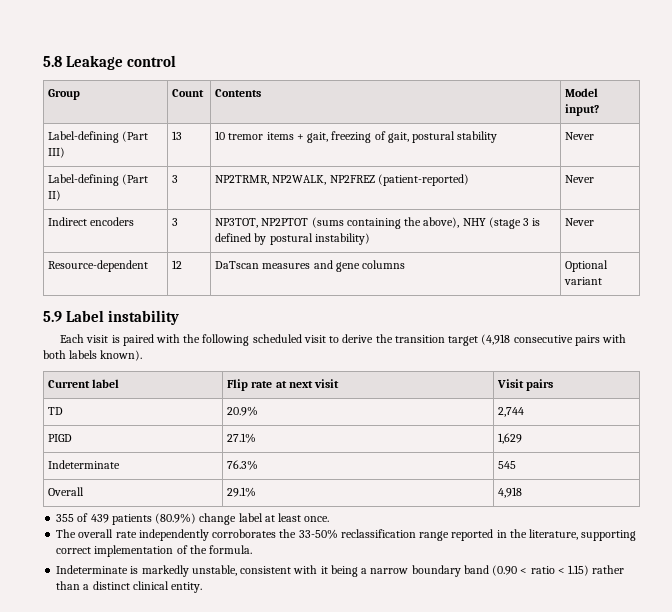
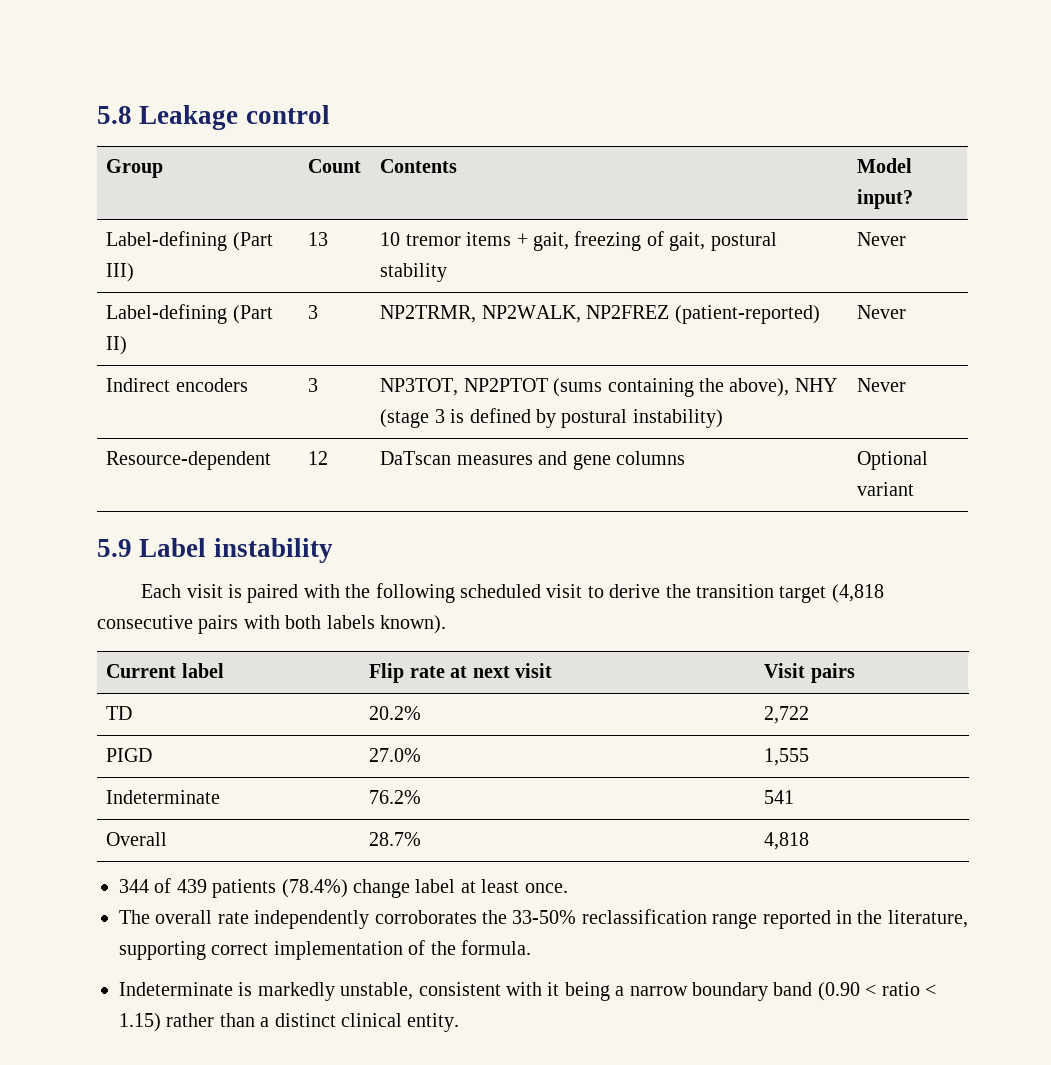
- Each visit is paired with the following scheduled visit to derive the transition target (4,918 consecutive pairs with both labels known).
+ Each visit is paired with the following scheduled visit to derive the transition target (4,818 consecutive pairs with both labels known).
- TD | 20.9% | 2,744
+ TD | 20.2% | 2,722
- PIGD | 27.1% | 1,629
+ PIGD | 27.0% | 1,555
- Indeterminate | 76.3% | 545
+ Indeterminate | 76.2% | 541
- Overall | 29.1% | 4,918
- 355 of 439 patients (80.9%) change label at least once.
+ Overall | 28.7% | 4,818
+ 344 of 439 patients (78.4%) change label at least once.

